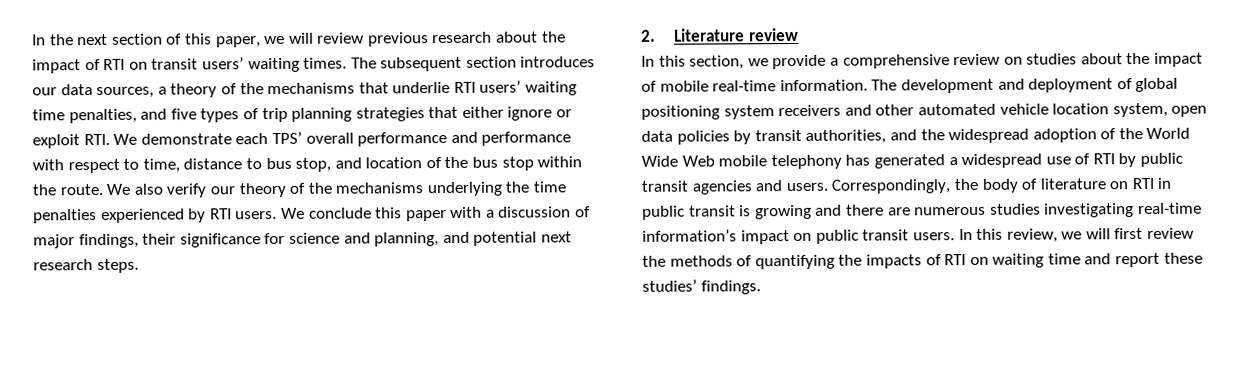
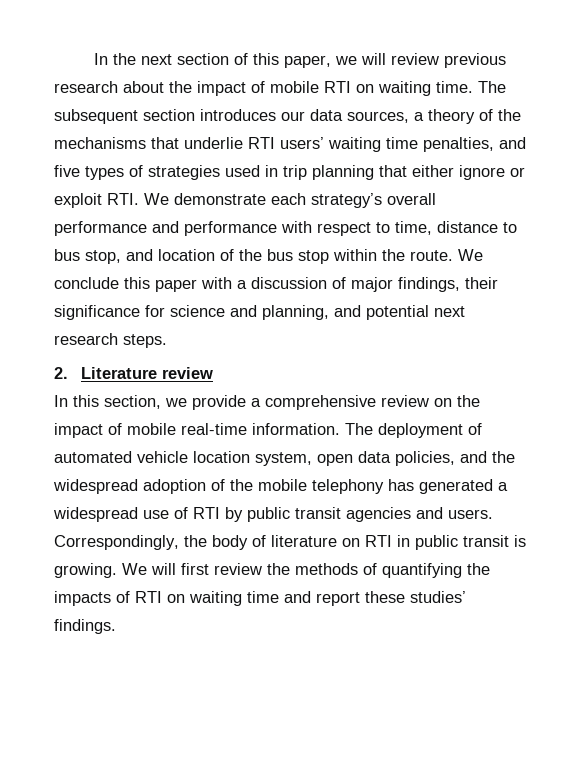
- In the next section of this paper, we will review previous research about the impact of RTI on transit users’ waiting times.
+ In the next section of this paper, we will review previous research about the impact of mobile RTI on waiting time.
- The subsequent section introduces our data sources, a theory of the mechanisms that underlie RTI users’ waiting time penalties, and five types of trip planning strategies that either ignore or exploit RTI. We demonstrate each TPS’ overall performance and performance with respect to time, distance to bus stop, and location of the bus stop within the route.
+ The subsequent section introduces our data sources, a theory of the mechanisms that underlie RTI users’ waiting time penalties, and five types of strategies used in trip planning that either ignore or exploit RTI. We demonstrate each strategy’s overall performance and performance with respect to time, distance to bus stop, and location of the bus stop within the route.
- We also verify our theory of the mechanisms underlying the time penalties experienced by RTI users. We conclude this paper with a discussion of major findings, their significance for science and planning, and potential next research steps.
+ We conclude this paper with a discussion of major findings, their significance for science and planning, and potential next research steps.
- In this section, we provide a comprehensive review on studies about the impact of mobile real-time information.
+ In this section, we provide a comprehensive review on the impact of mobile real-time information.
- The development and deployment of global positioning system receivers and other automated vehicle location system, open data policies by transit authorities, and the widespread adoption of the World Wide Web mobile telephony has generated a widespread use of RTI by public transit agencies and users.
+ The deployment of automated vehicle location system, open data policies, and the widespread adoption of the mobile telephony has generated a widespread use of RTI by public transit agencies and users.
- Correspondingly, the body of literature on RTI in public transit is growing and there are numerous studies investigating real-time information’s impact on public transit users. In this review, we will first review the methods of quantifying the impacts of RTI on waiting time and report these studies’ findings.
+ Correspondingly, the body of literature on RTI in public transit is growing. We will first review the methods of quantifying the impacts of RTI on waiting time and report these studies’ findings.

